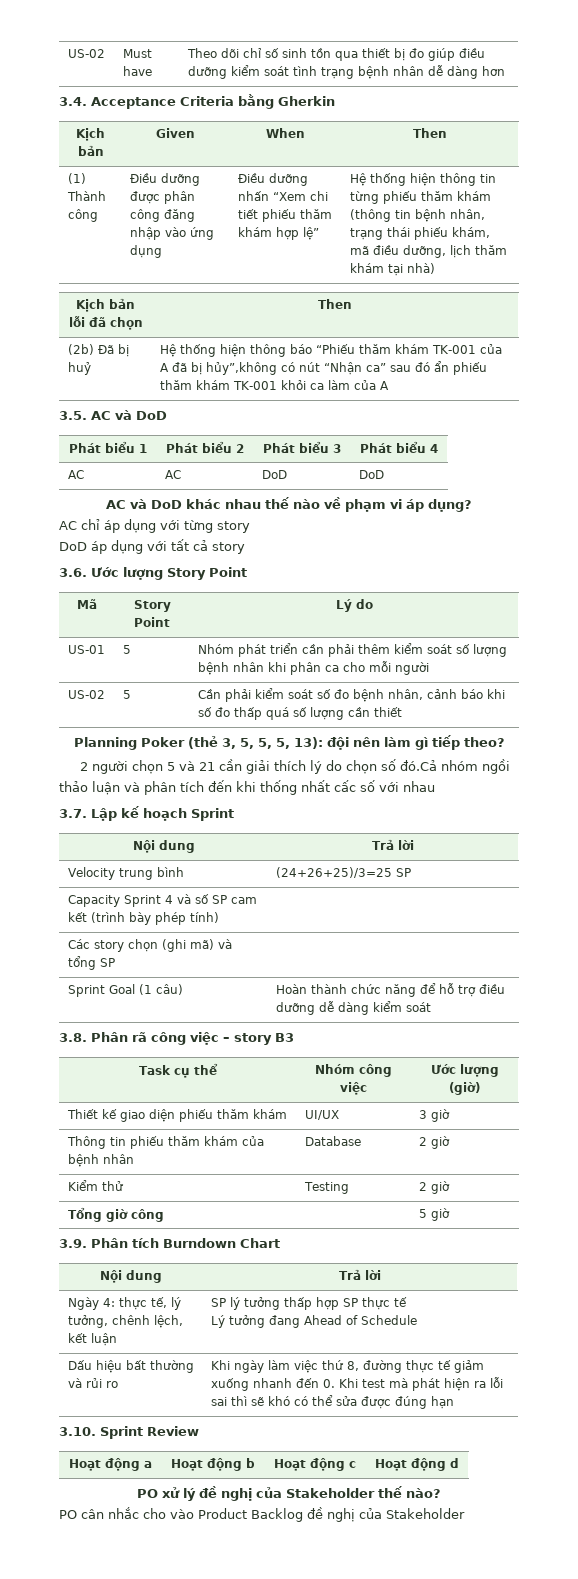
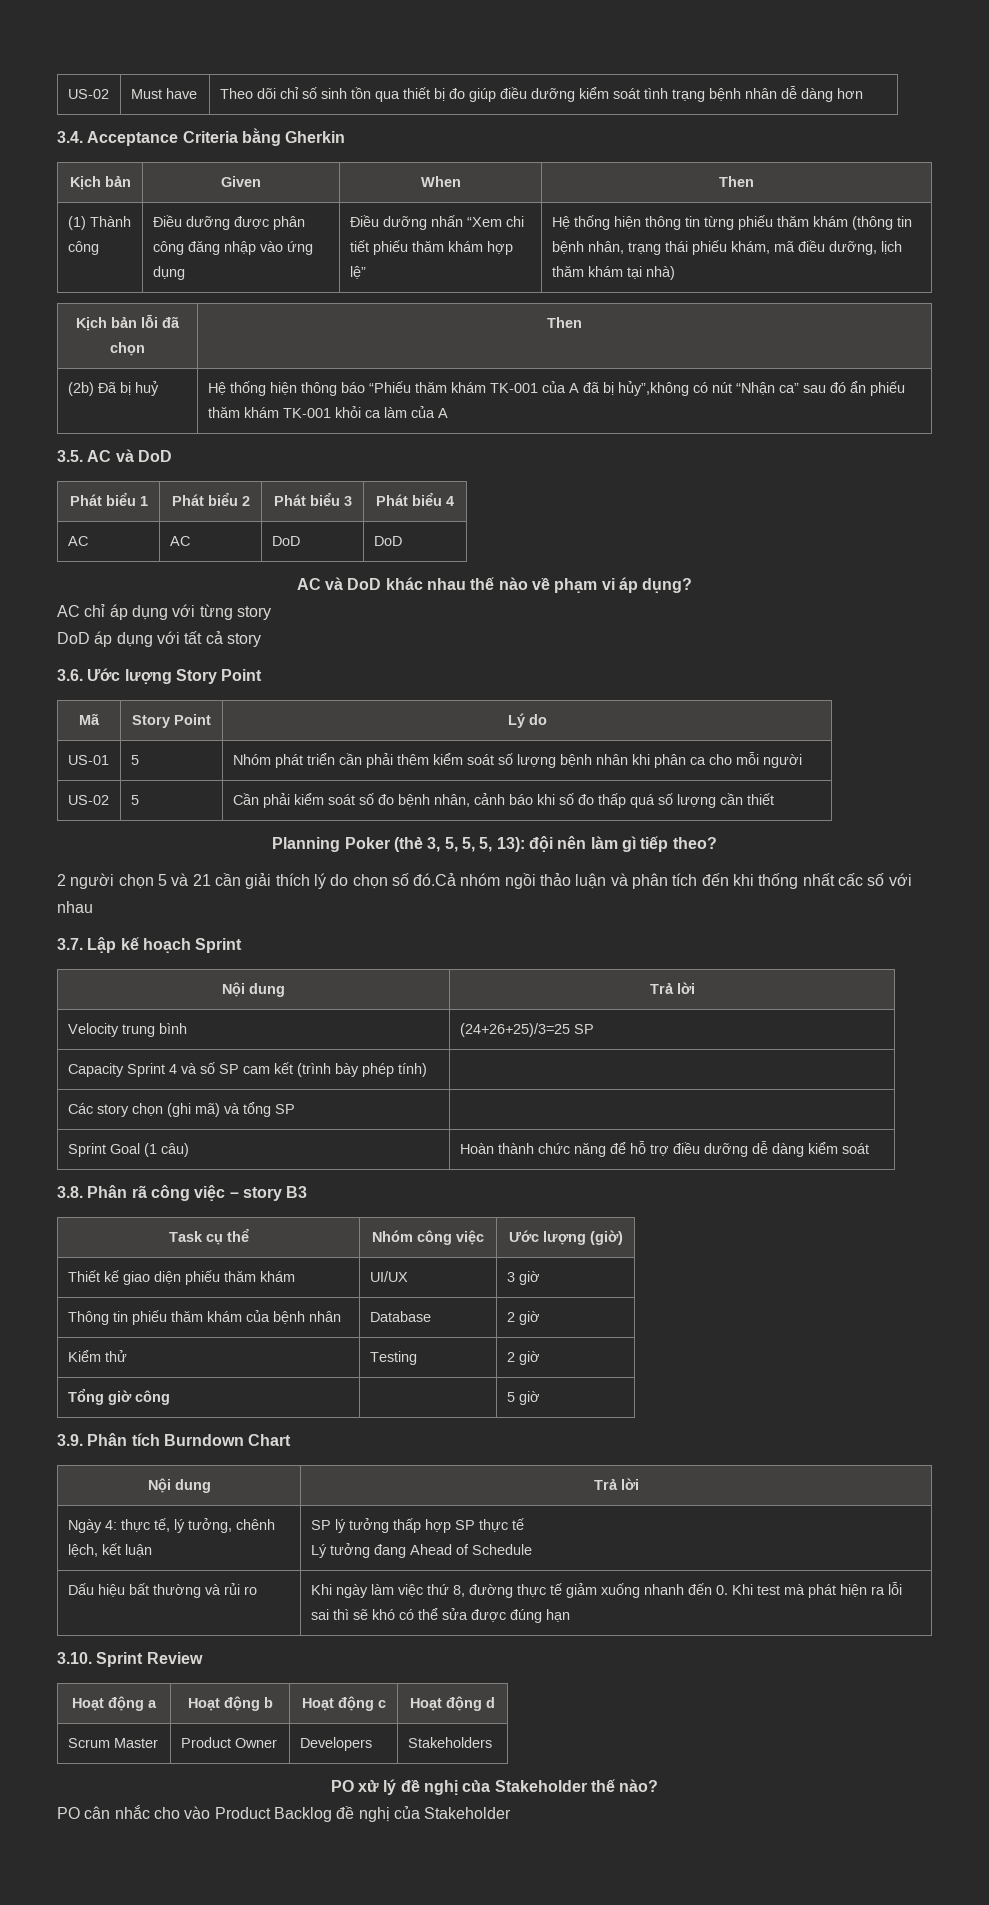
+ Scrum Master | Product Owner | Developers | Stakeholders

